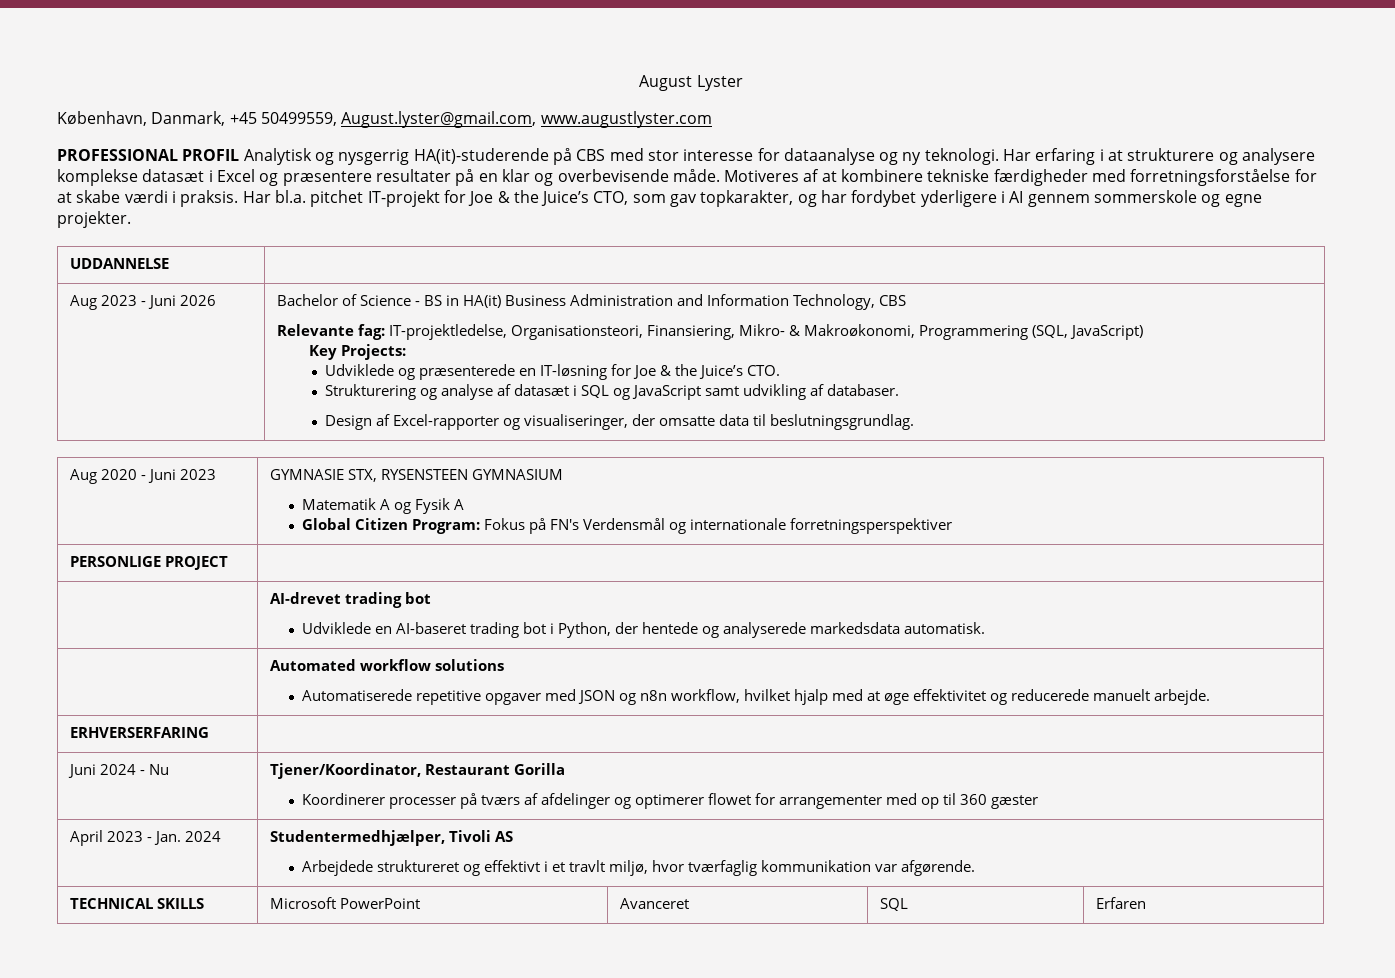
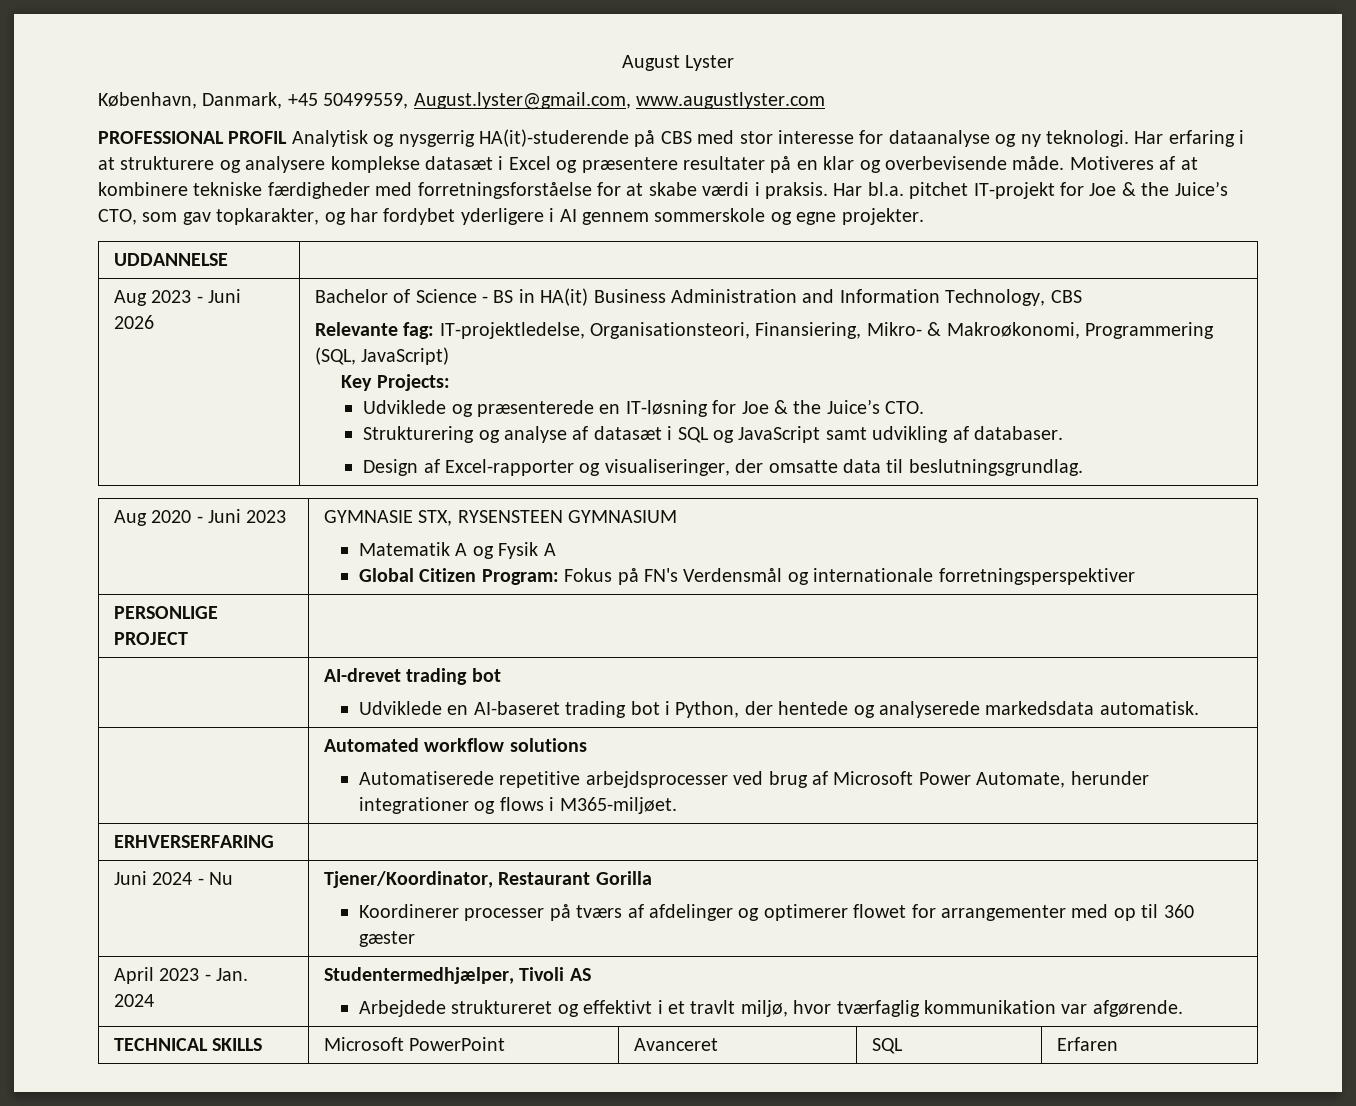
  | Automated workflow solutions
- Automatiserede repetitive opgaver med JSON og n8n workflow, hvilket hjalp med at øge effektivitet og reducerede manuelt arbejde.
+ Automatiserede repetitive arbejdsprocesser ved brug af Microsoft Power Automate, herunder integrationer og flows i M365-miljøet.

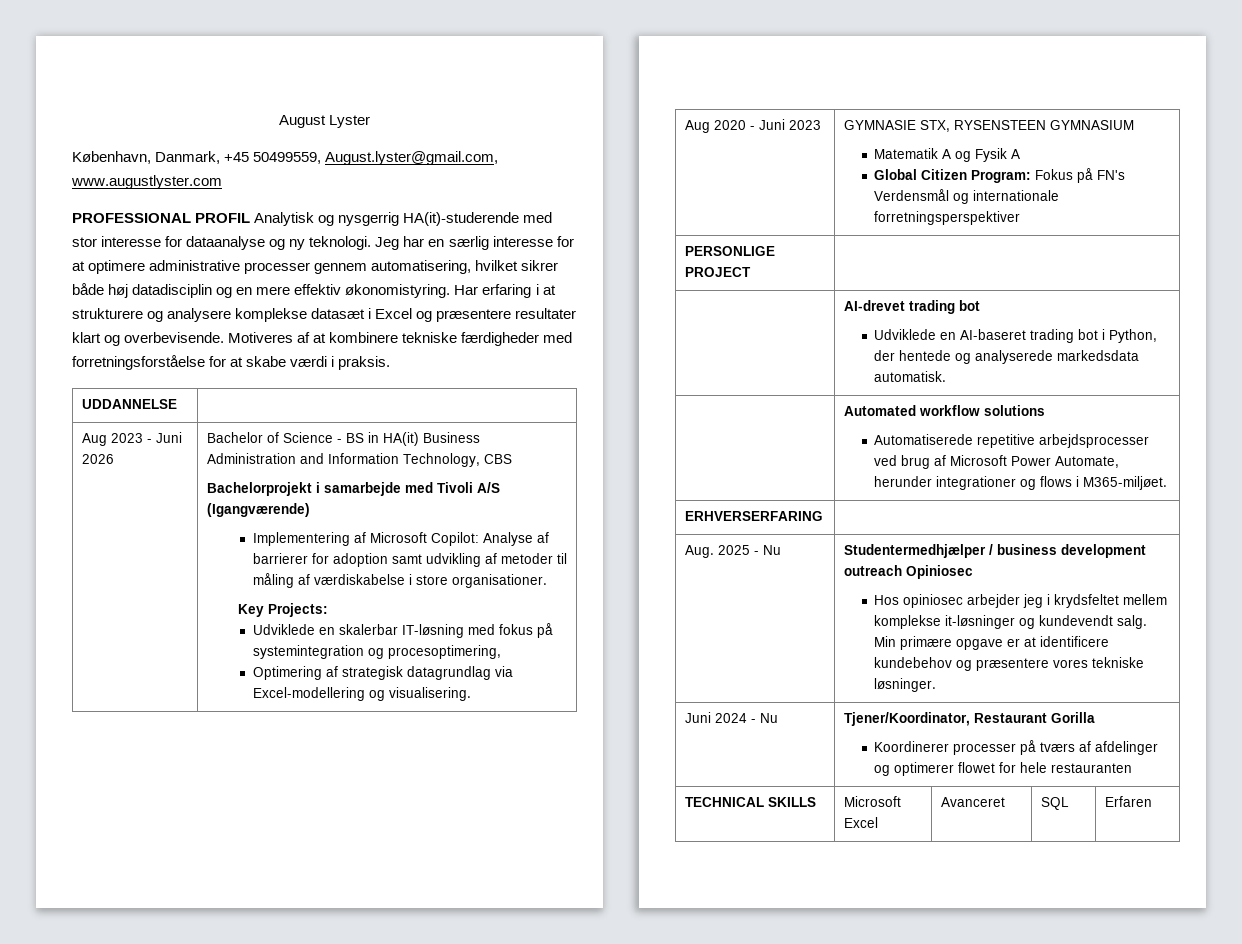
- PROFESSIONAL PROFIL Analytisk og nysgerrig HA(it)-studerende på CBS med stor interesse for dataanalyse og ny teknologi.
+ PROFESSIONAL PROFIL Analytisk og nysgerrig HA(it)-studerende med stor interesse for dataanalyse og ny teknologi.
+ Jeg har en særlig interesse for at optimere administrative processer gennem automatisering, hvilket sikrer både høj datadisciplin og en mere effektiv økonomistyring.
- Har erfaring i at strukturere og analysere komplekse datasæt i Excel og præsentere resultater på en klar og overbevisende måde.
+ Har erfaring i at strukturere og analysere komplekse datasæt i Excel og præsentere resultater klart og overbevisende.
- Har bl.a. pitchet IT-projekt for Joe & the Juice’s CTO, som gav topkarakter, og har fordybet yderligere i AI gennem sommerskole og egne projekter.
- Relevante fag: IT-projektledelse, Organisationsteori, Finansiering, Mikro- & Makroøkonomi, Programmering (SQL, JavaScript)
+ Bachelorprojekt i samarbejde med Tivoli A/S (Igangværende)
+ Implementering af Microsoft Copilot: Analyse af barrierer for adoption samt udvikling af metoder til måling af værdiskabelse i store organisationer.
  Key Projects:
- Udviklede og præsenterede en IT-løsning for Joe & the Juice’s CTO.
- Strukturering og analyse af datasæt i SQL og JavaScript samt udvikling af databaser.
- Design af Excel-rapporter og visualiseringer, der omsatte data til beslutningsgrundlag.
+ Udviklede en skalerbar IT-løsning med fokus på systemintegration og procesoptimering,
+ Optimering af strategisk datagrundlag via Excel-modellering og visualisering.
+ Aug. 2025 - Nu | Studentermedhjælper / business development outreach Opiniosec
+ Hos opiniosec arbejder jeg i krydsfeltet mellem komplekse it-løsninger og kundevendt salg. Min primære opgave er at identificere kundebehov og præsentere vores tekniske løsninger.
  Juni 2024 - Nu | Tjener/Koordinator, Restaurant Gorilla
- Koordinerer processer på tværs af afdelinger og optimerer flowet for arrangementer med op til 360 gæster
- April 2023 - Jan. 2024 | Studentermedhjælper, Tivoli AS
- Arbejdede struktureret og effektivt i et travlt miljø, hvor tværfaglig kommunikation var afgørende.
+ Koordinerer processer på tværs af afdelinger og optimerer flowet for hele restauranten
- TECHNICAL SKILLS | Microsoft PowerPoint | Avanceret | SQL | Erfaren
+ TECHNICAL SKILLS | Microsoft Excel | Avanceret | SQL | Erfaren

